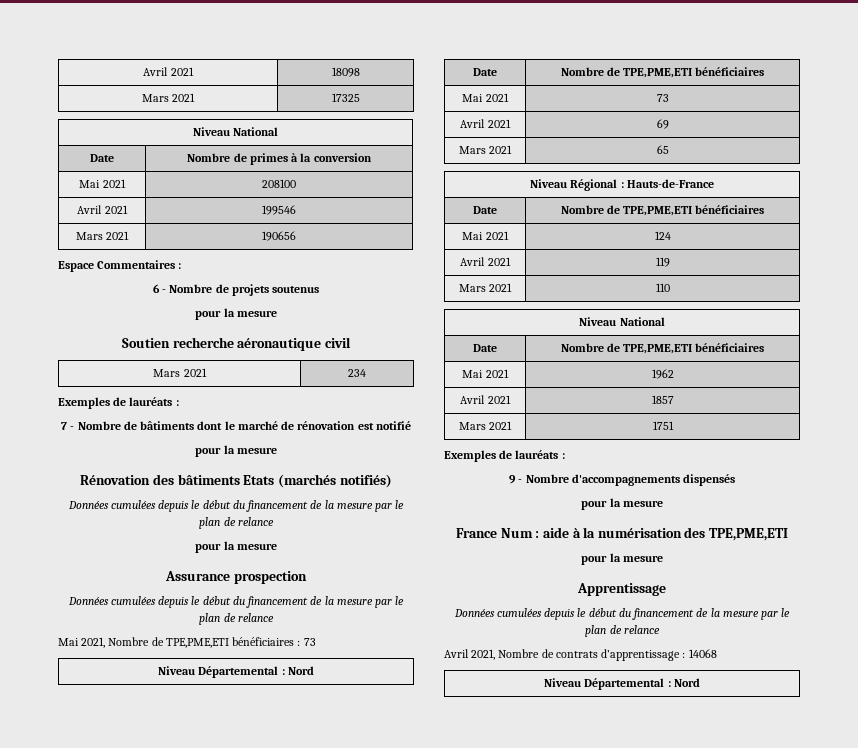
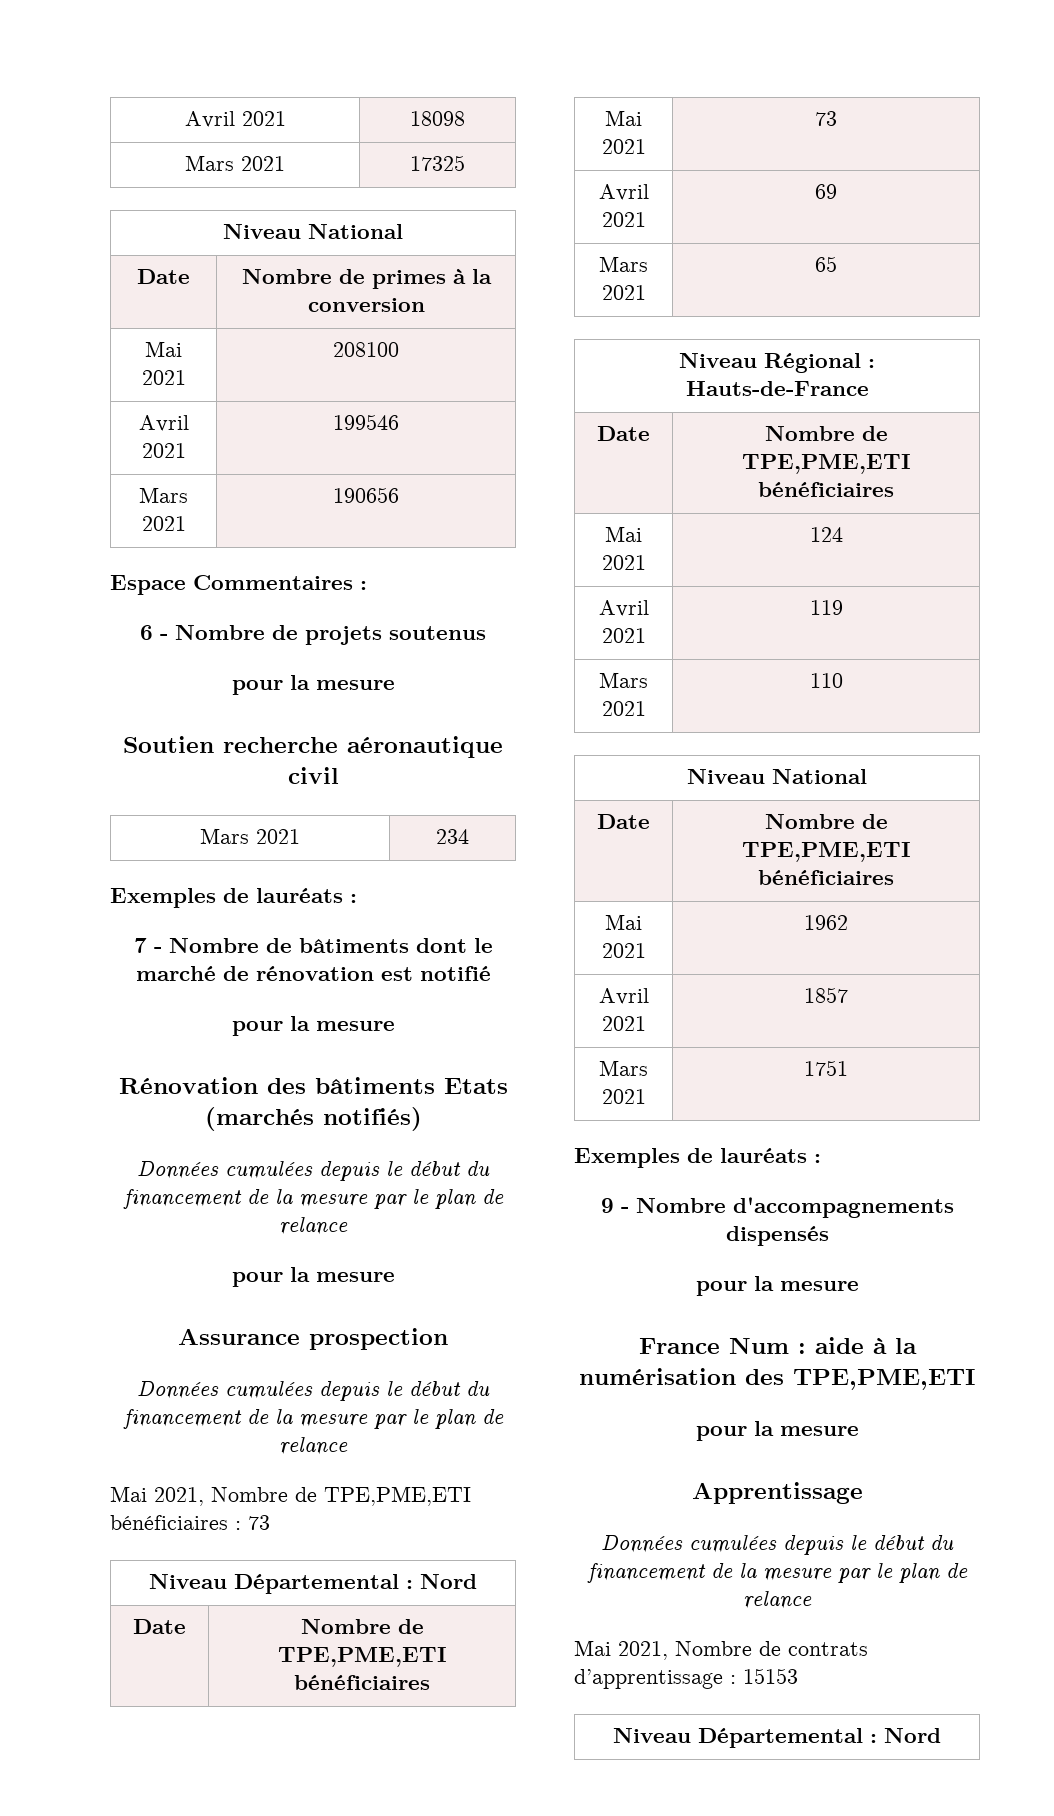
- Avril 2021, Nombre de contrats d’apprentissage : 14068
+ Mai 2021, Nombre de contrats d’apprentissage : 15153

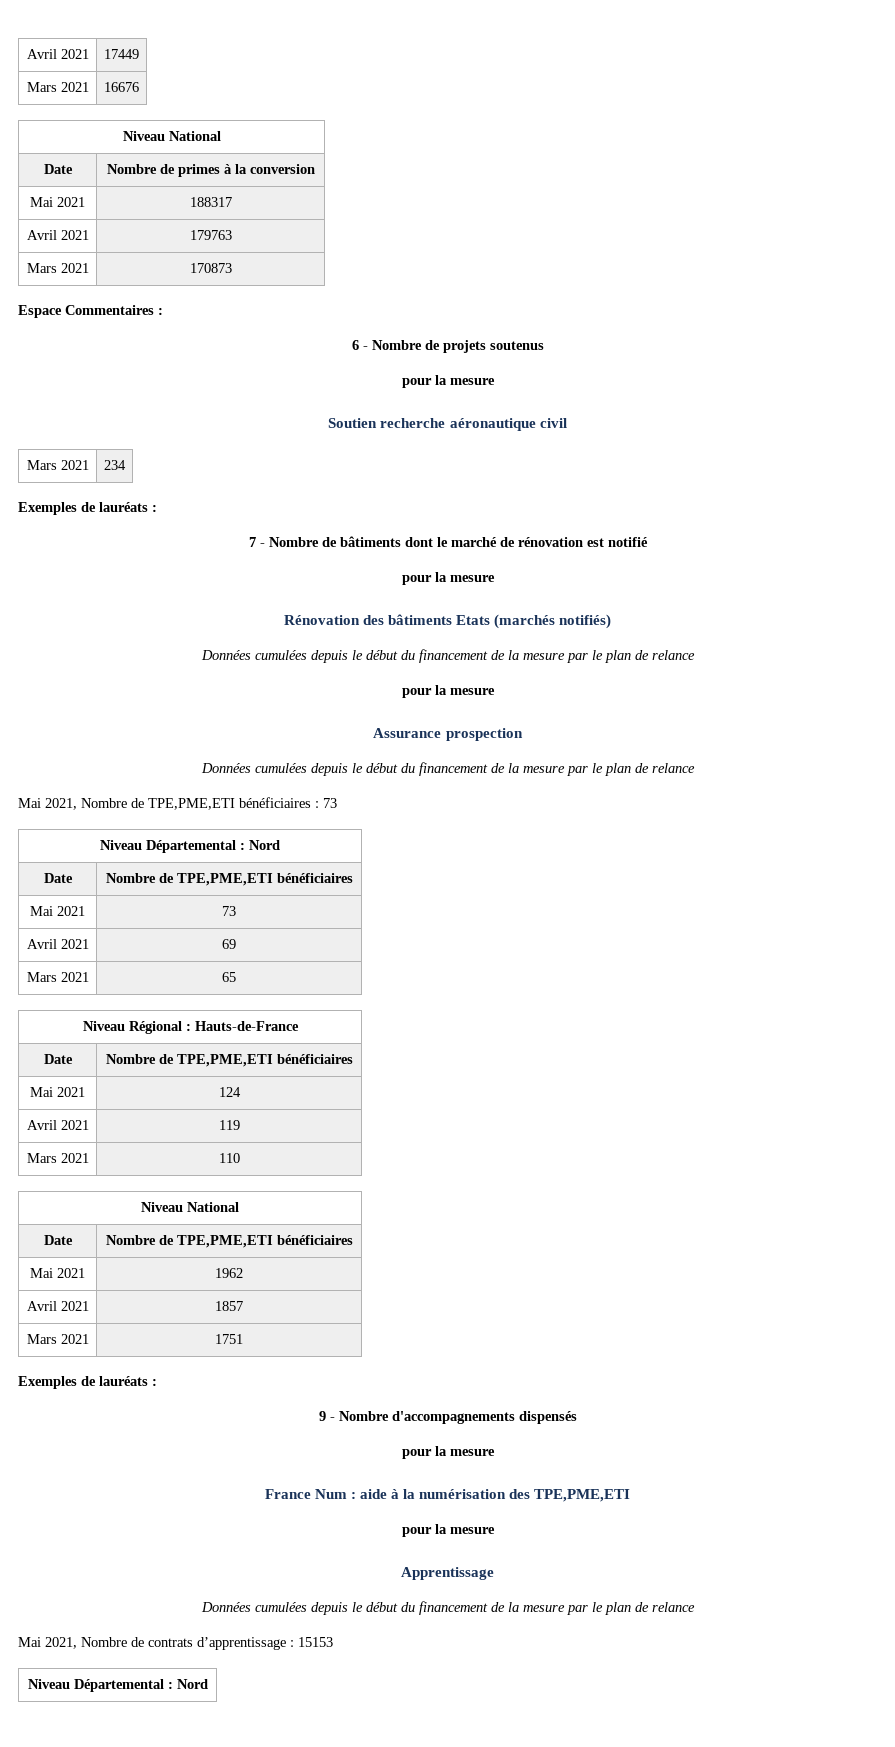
- Avril 2021 | 18098
- Mars 2021 | 17325
+ Avril 2021 | 17449
+ Mars 2021 | 16676
- Mai 2021 | 208100
- Avril 2021 | 199546
- Mars 2021 | 190656
+ Mai 2021 | 188317
+ Avril 2021 | 179763
+ Mars 2021 | 170873

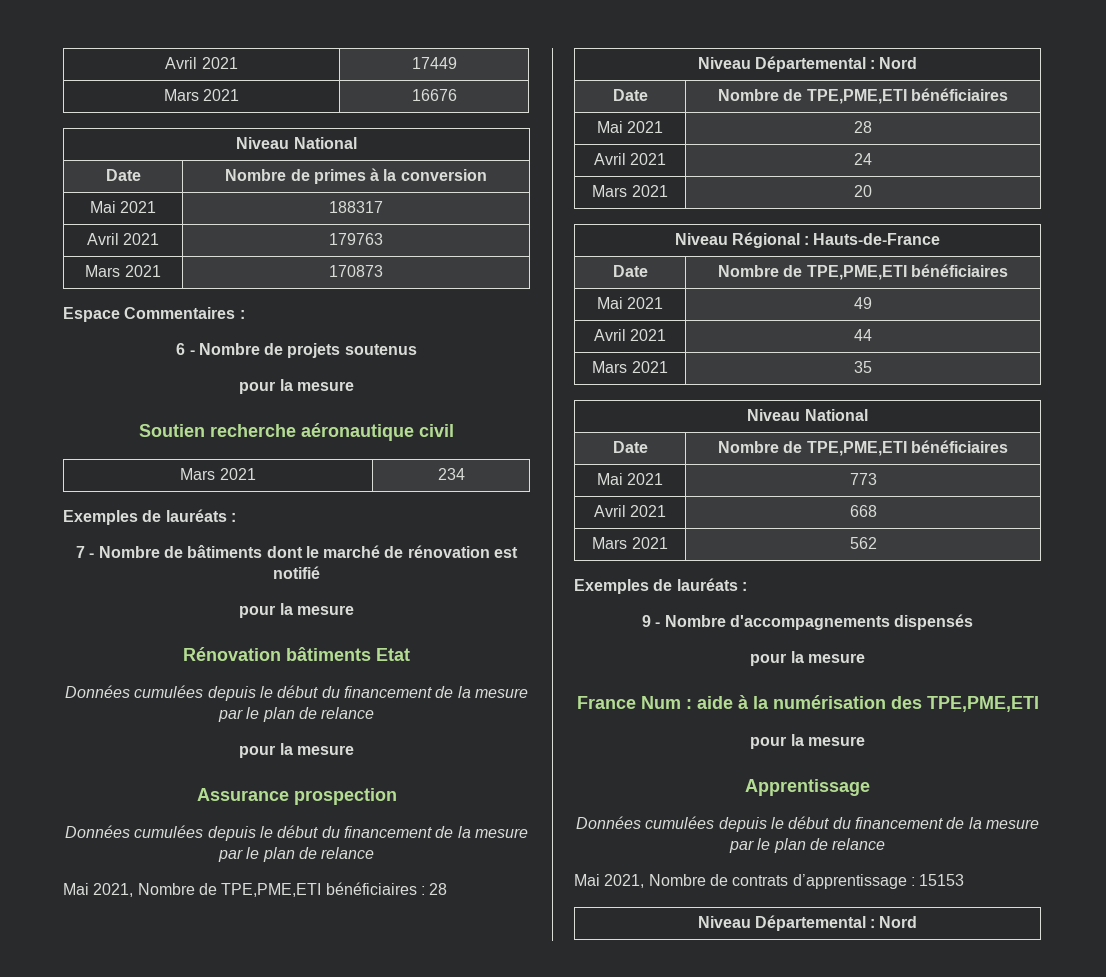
- Rénovation des bâtiments Etats (marchés notifiés)
+ Rénovation bâtiments Etat
- Mai 2021, Nombre de TPE,PME,ETI bénéficiaires : 73
+ Mai 2021, Nombre de TPE,PME,ETI bénéficiaires : 28
- Mai 2021 | 73
- Avril 2021 | 69
- Mars 2021 | 65
+ Mai 2021 | 28
+ Avril 2021 | 24
+ Mars 2021 | 20
- Mai 2021 | 124
- Avril 2021 | 119
- Mars 2021 | 110
+ Mai 2021 | 49
+ Avril 2021 | 44
+ Mars 2021 | 35
- Mai 2021 | 1962
- Avril 2021 | 1857
- Mars 2021 | 1751
+ Mai 2021 | 773
+ Avril 2021 | 668
+ Mars 2021 | 562

